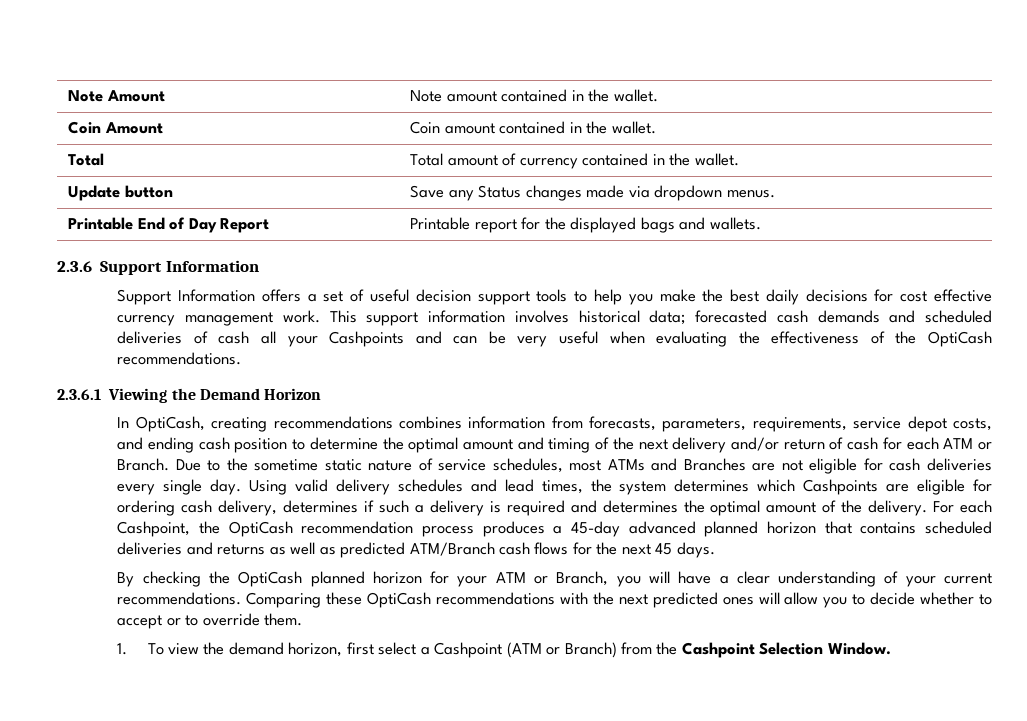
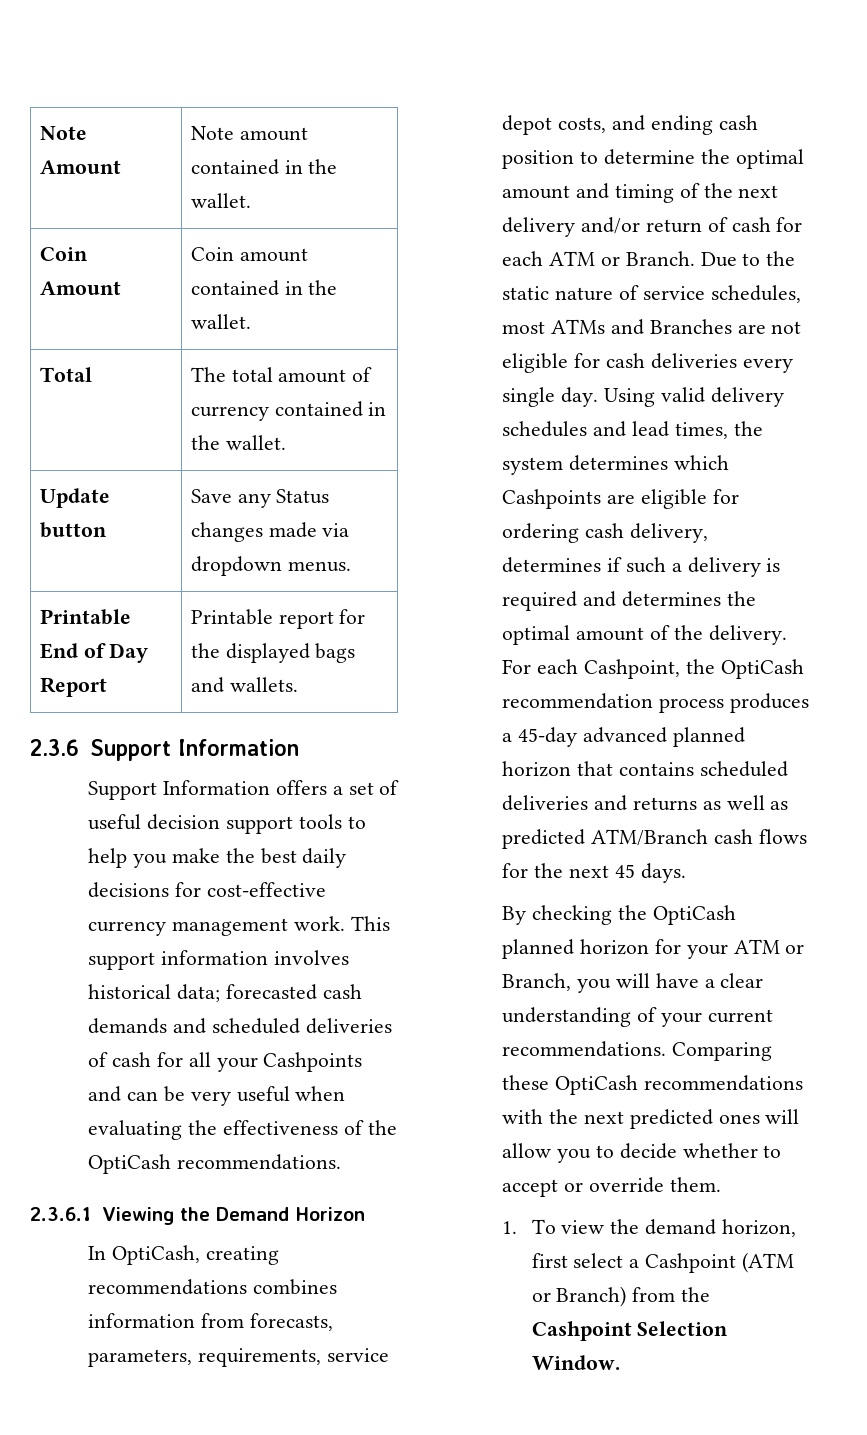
- Total | Total amount of currency contained in the wallet.
+ Total | The total amount of currency contained in the wallet.
- Support Information offers a set of useful decision support tools to help you make the best daily decisions for cost effective currency management work.
+ Support Information offers a set of useful decision support tools to help you make the best daily decisions for cost-effective currency management work.
- This support information involves historical data; forecasted cash demands and scheduled deliveries of cash all your Cashpoints and can be very useful when evaluating the effectiveness of the OptiCash recommendations.
+ This support information involves historical data; forecasted cash demands and scheduled deliveries of cash for all your Cashpoints and can be very useful when evaluating the effectiveness of the OptiCash recommendations.
- Due to the sometime static nature of service schedules, most ATMs and Branches are not eligible for cash deliveries every single day.
+ Due to the static nature of service schedules, most ATMs and Branches are not eligible for cash deliveries every single day.
- Comparing these OptiCash recommendations with the next predicted ones will allow you to decide whether to accept or to override them.
+ Comparing these OptiCash recommendations with the next predicted ones will allow you to decide whether to accept or override them.

